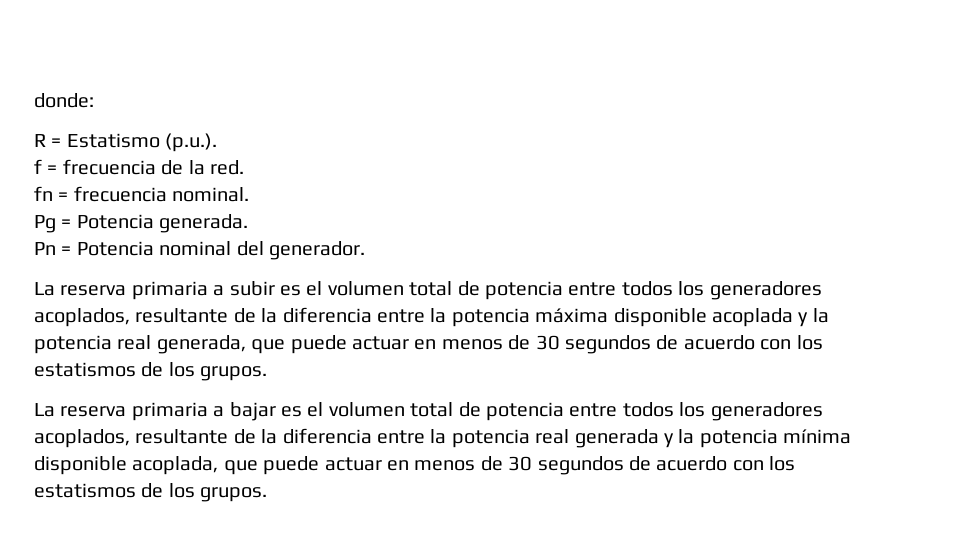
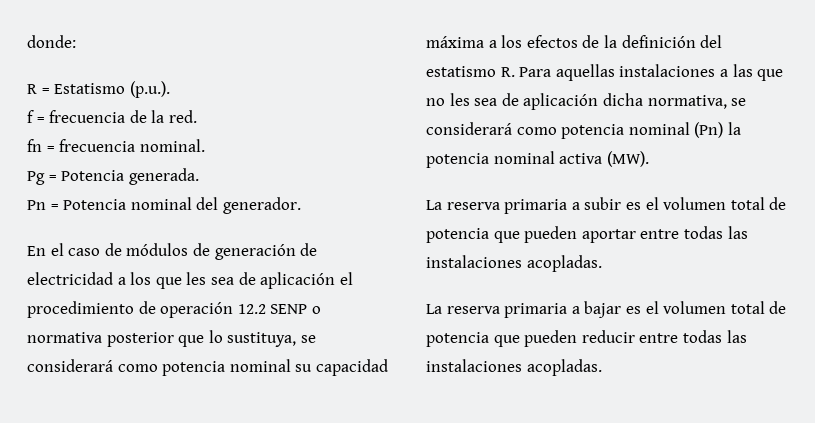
+ En el caso de módulos de generación de electricidad a los que les sea de aplicación el procedimiento de operación 12.2 SENP o normativa posterior que lo sustituya, se considerará como potencia nominal su capacidad máxima a los efectos de la definición del estatismo R. Para aquellas instalaciones a las que no les sea de aplicación dicha normativa, se considerará como potencia nominal (Pn) la potencia nominal activa (MW).
- La reserva primaria a subir es el volumen total de potencia entre todos los generadores acoplados, resultante de la diferencia entre la potencia máxima disponible acoplada y la potencia real generada, que puede actuar en menos de 30 segundos de acuerdo con los estatismos de los grupos.
+ La reserva primaria a subir es el volumen total de potencia que pueden aportar entre todas las instalaciones acopladas.
- La reserva primaria a bajar es el volumen total de potencia entre todos los generadores acoplados, resultante de la diferencia entre la potencia real generada y la potencia mínima disponible acoplada, que puede actuar en menos de 30 segundos de acuerdo con los estatismos de los grupos.
+ La reserva primaria a bajar es el volumen total de potencia que pueden reducir entre todas las instalaciones acopladas.

